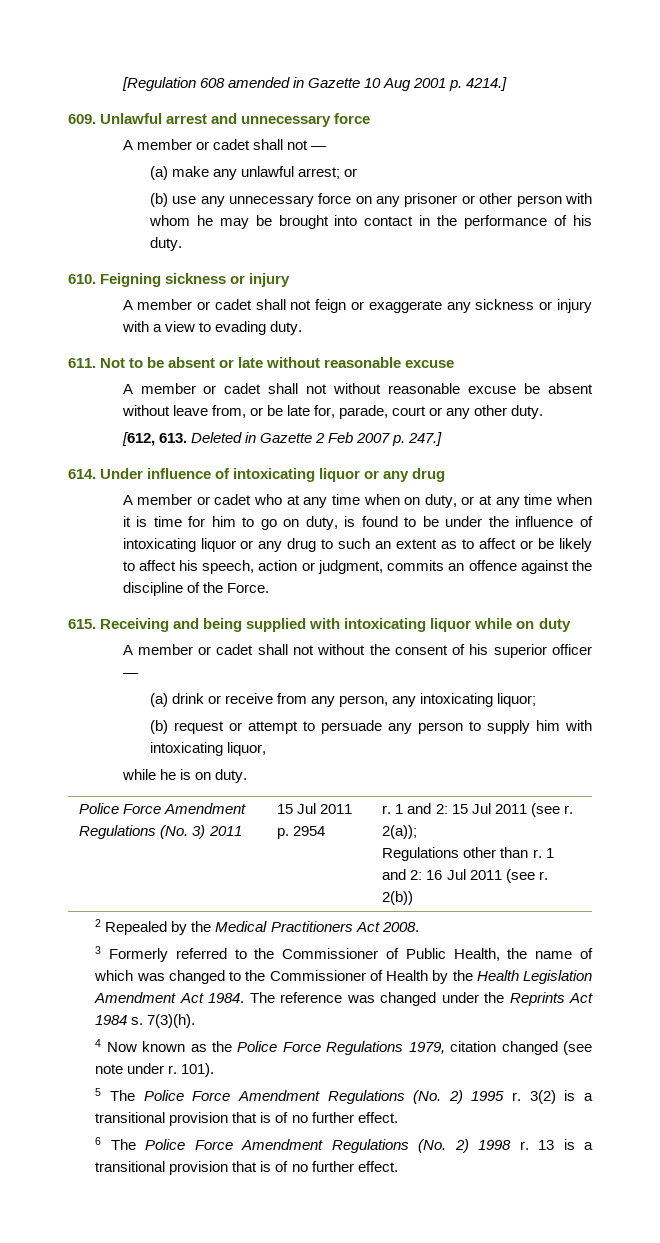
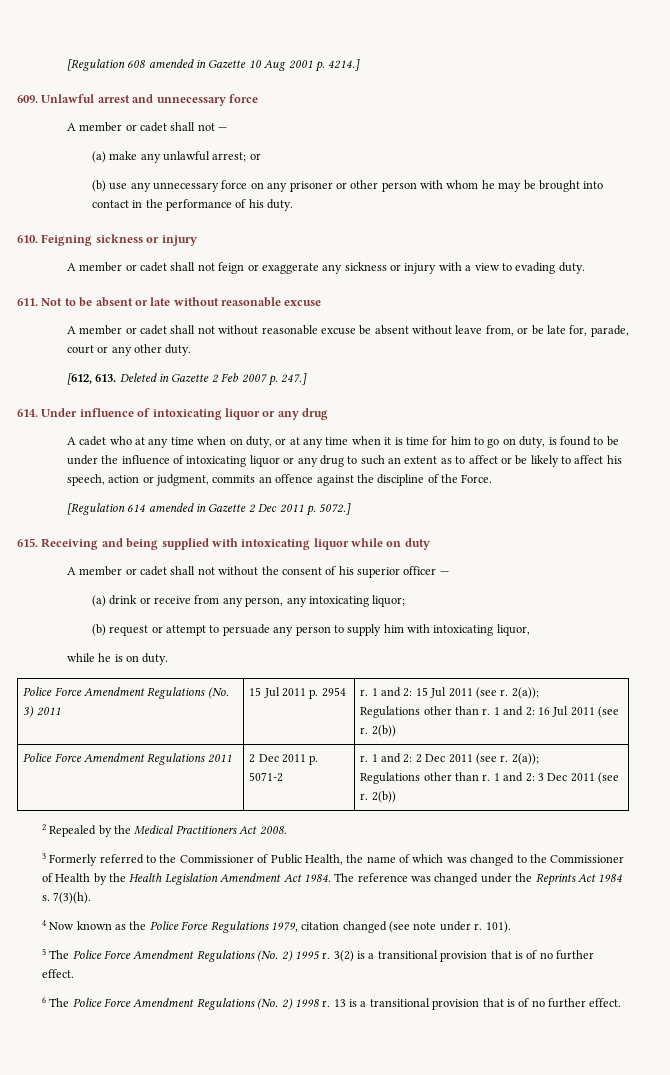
- A member or cadet who at any time when on duty, or at any time when it is time for him to go on duty, is found to be under the influence of intoxicating liquor or any drug to such an extent as to affect or be likely to affect his speech, action or judgment, commits an offence against the discipline of the Force.
+ A cadet who at any time when on duty, or at any time when it is time for him to go on duty, is found to be under the influence of intoxicating liquor or any drug to such an extent as to affect or be likely to affect his speech, action or judgment, commits an offence against the discipline of the Force.
+ [Regulation 614 amended in Gazette 2 Dec 2011 p. 5072.]
+ Police Force Amendment Regulations 2011 | 2 Dec 2011 p. 5071-2 | r. 1 and 2: 2 Dec 2011 (see r. 2(a));
+ Regulations other than r. 1 and 2: 3 Dec 2011 (see r. 2(b))

